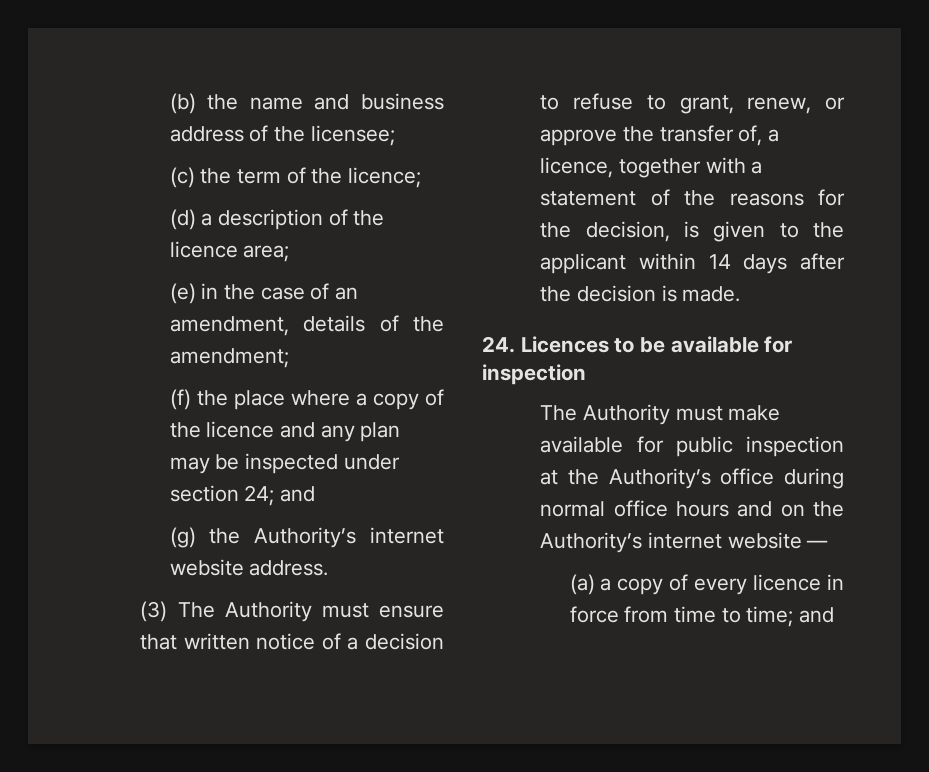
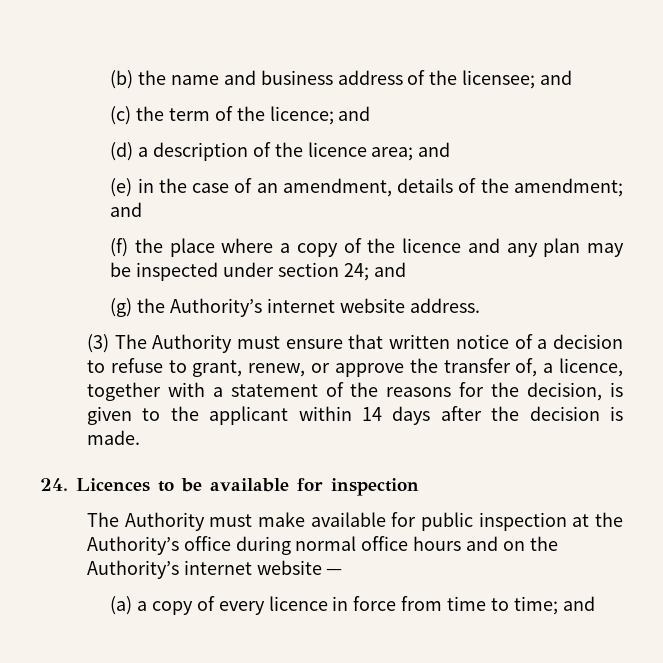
- (b) the name and business address of the licensee;
+ (b) the name and business address of the licensee; and
- (c) the term of the licence;
+ (c) the term of the licence; and
- (d) a description of the licence area;
+ (d) a description of the licence area; and
- (e) in the case of an amendment, details of the amendment;
+ (e) in the case of an amendment, details of the amendment; and

